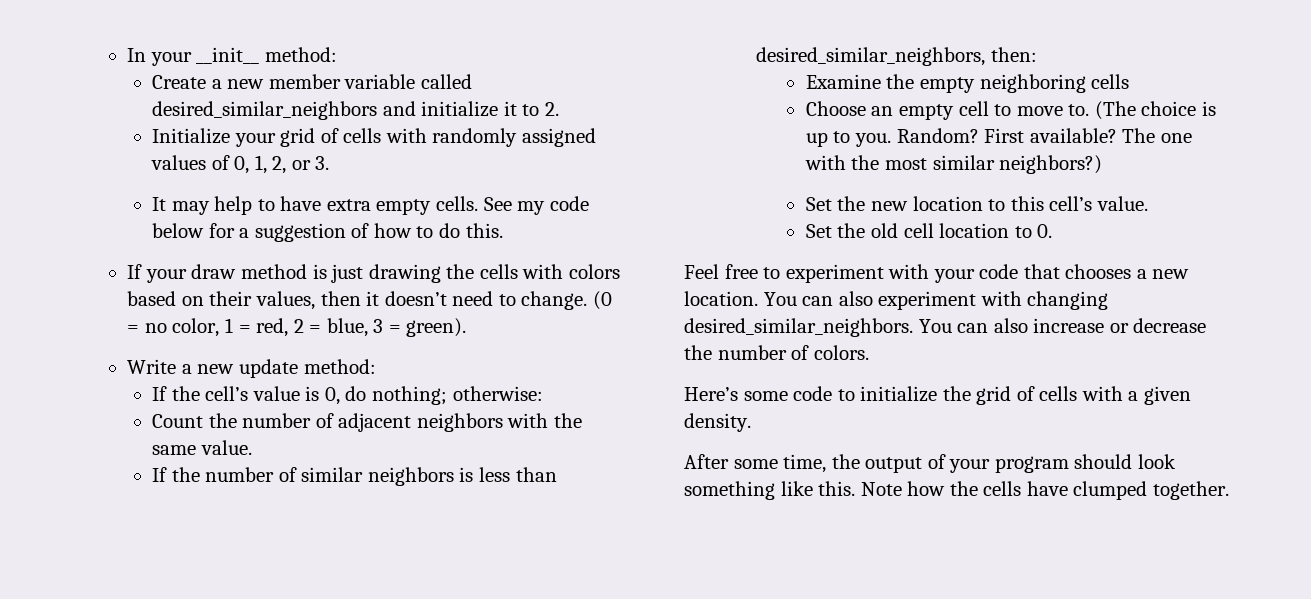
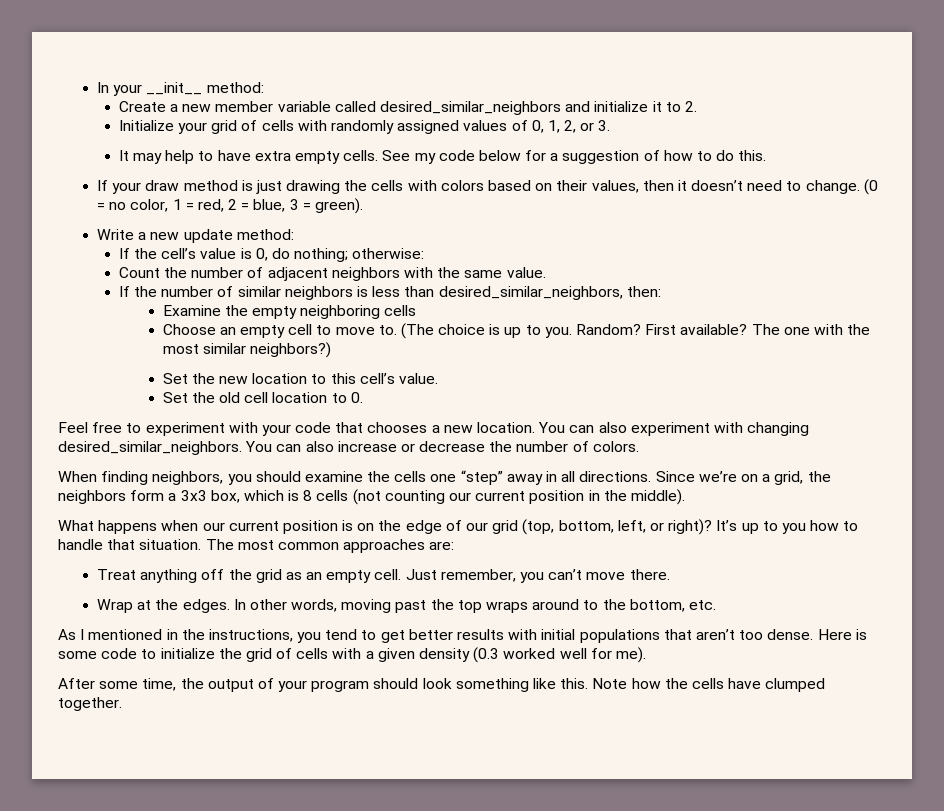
- Here’s some code to initialize the grid of cells with a given density.
+ When finding neighbors, you should examine the cells one “step” away in all directions. Since we’re on a grid, the neighbors form a 3x3 box, which is 8 cells (not counting our current position in the middle).
+ What happens when our current position is on the edge of our grid (top, bottom, left, or right)? It’s up to you how to handle that situation. The most common approaches are:
+ Treat anything off the grid as an empty cell. Just remember, you can’t move there.
+ Wrap at the edges. In other words, moving past the top wraps around to the bottom, etc.
+ As I mentioned in the instructions, you tend to get better results with initial populations that aren’t too dense. Here is some code to initialize the grid of cells with a given density (0.3 worked well for me).

